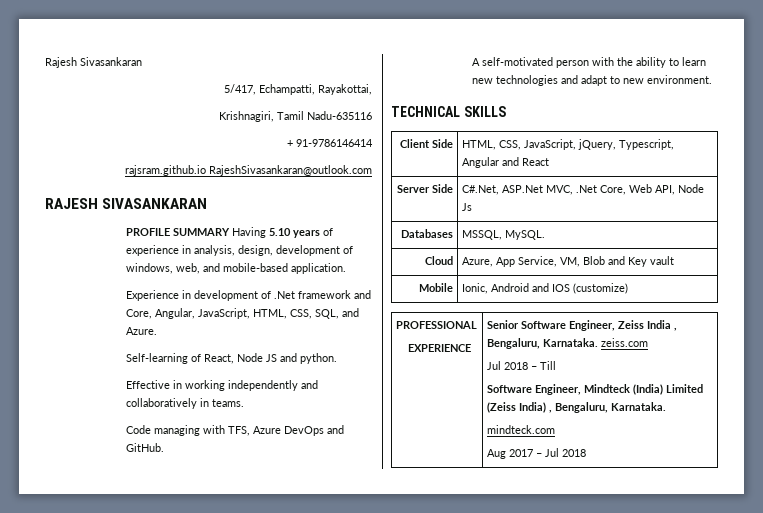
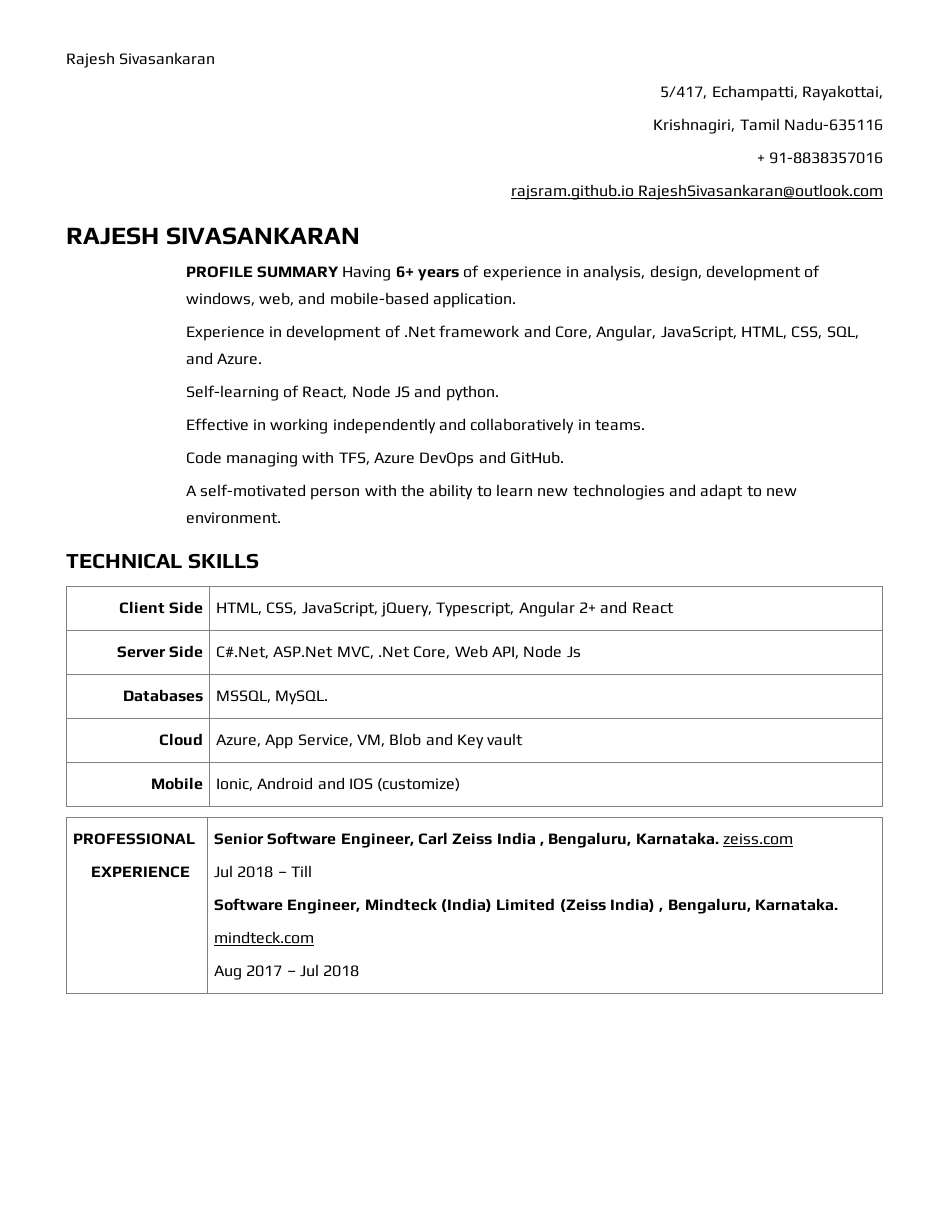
- + 91-9786146414
+ + 91-8838357016
- PROFILE SUMMARY Having 5.10 years of experience in analysis, design, development of windows, web, and mobile-based application.
+ PROFILE SUMMARY Having 6+ years of experience in analysis, design, development of windows, web, and mobile-based application.
- Client Side | HTML, CSS, JavaScript, jQuery, Typescript, Angular and React
+ Client Side | HTML, CSS, JavaScript, jQuery, Typescript, Angular 2+ and React
  PROFESSIONAL
- EXPERIENCE | Senior Software Engineer, Zeiss India , Bengaluru, Karnataka. zeiss.com
+ EXPERIENCE | Senior Software Engineer, Carl Zeiss India , Bengaluru, Karnataka. zeiss.com

